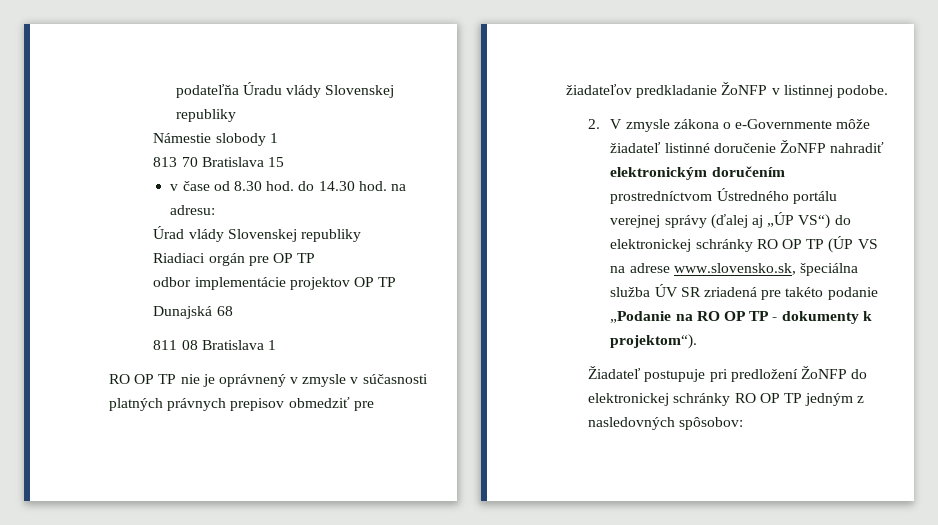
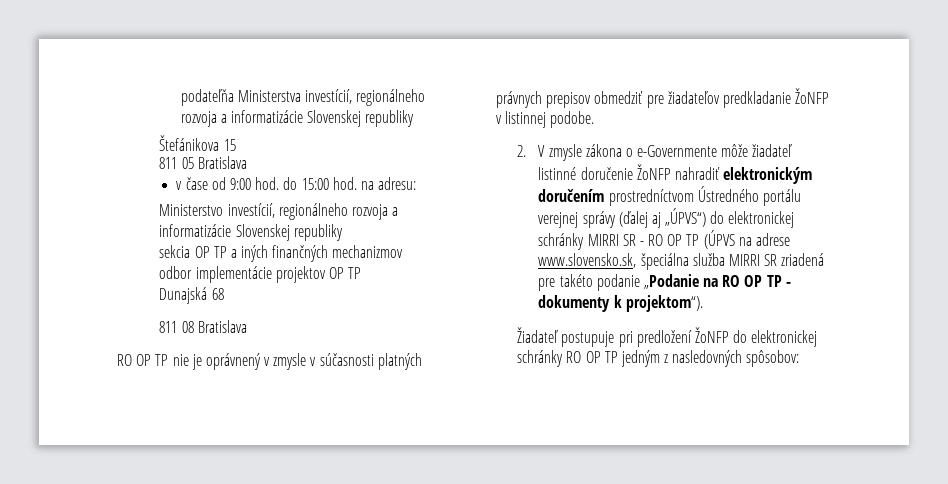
- podateľňa Úradu vlády Slovenskej republiky
- Námestie slobody 1
- 813 70 Bratislava 15
+ podateľňa Ministerstva investícií, regionálneho rozvoja a informatizácie Slovenskej republiky
+ Štefánikova 15
+ 811 05 Bratislava
- v čase od 8.30 hod. do 14.30 hod. na adresu:
+ v čase od 9:00 hod. do 15:00 hod. na adresu:
- Úrad vlády Slovenskej republiky
- Riadiaci orgán pre OP TP
+ Ministerstvo investícií, regionálneho rozvoja a informatizácie Slovenskej republiky
+ sekcia OP TP a iných finančných mechanizmov
- 811 08 Bratislava 1
+ 811 08 Bratislava
- 2. V zmysle zákona o e-Governmente môže žiadateľ listinné doručenie ŽoNFP nahradiť elektronickým doručením prostredníctvom Ústredného portálu verejnej správy (ďalej aj „ÚP VS“) do elektronickej schránky RO OP TP (ÚP VS na adrese www.slovensko.sk, špeciálna služba ÚV SR zriadená pre takéto podanie „Podanie na RO OP TP - dokumenty k projektom“).
+ 2. V zmysle zákona o e-Governmente môže žiadateľ listinné doručenie ŽoNFP nahradiť elektronickým doručením prostredníctvom Ústredného portálu verejnej správy (ďalej aj „ÚPVS“) do elektronickej schránky MIRRI SR - RO OP TP (ÚPVS na adrese www.slovensko.sk, špeciálna služba MIRRI SR zriadená pre takéto podanie „Podanie na RO OP TP - dokumenty k projektom“).

